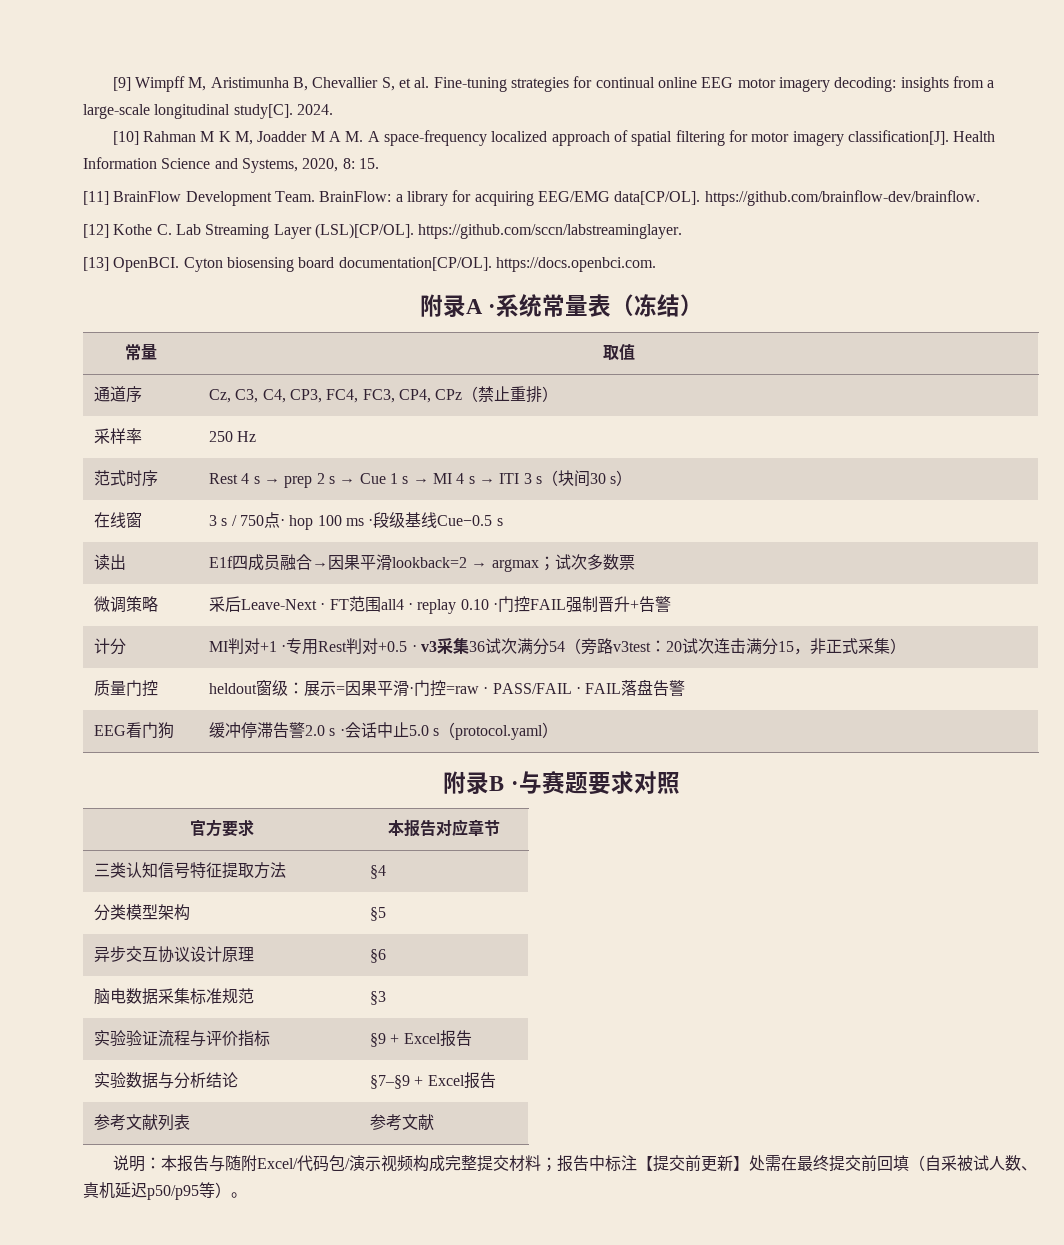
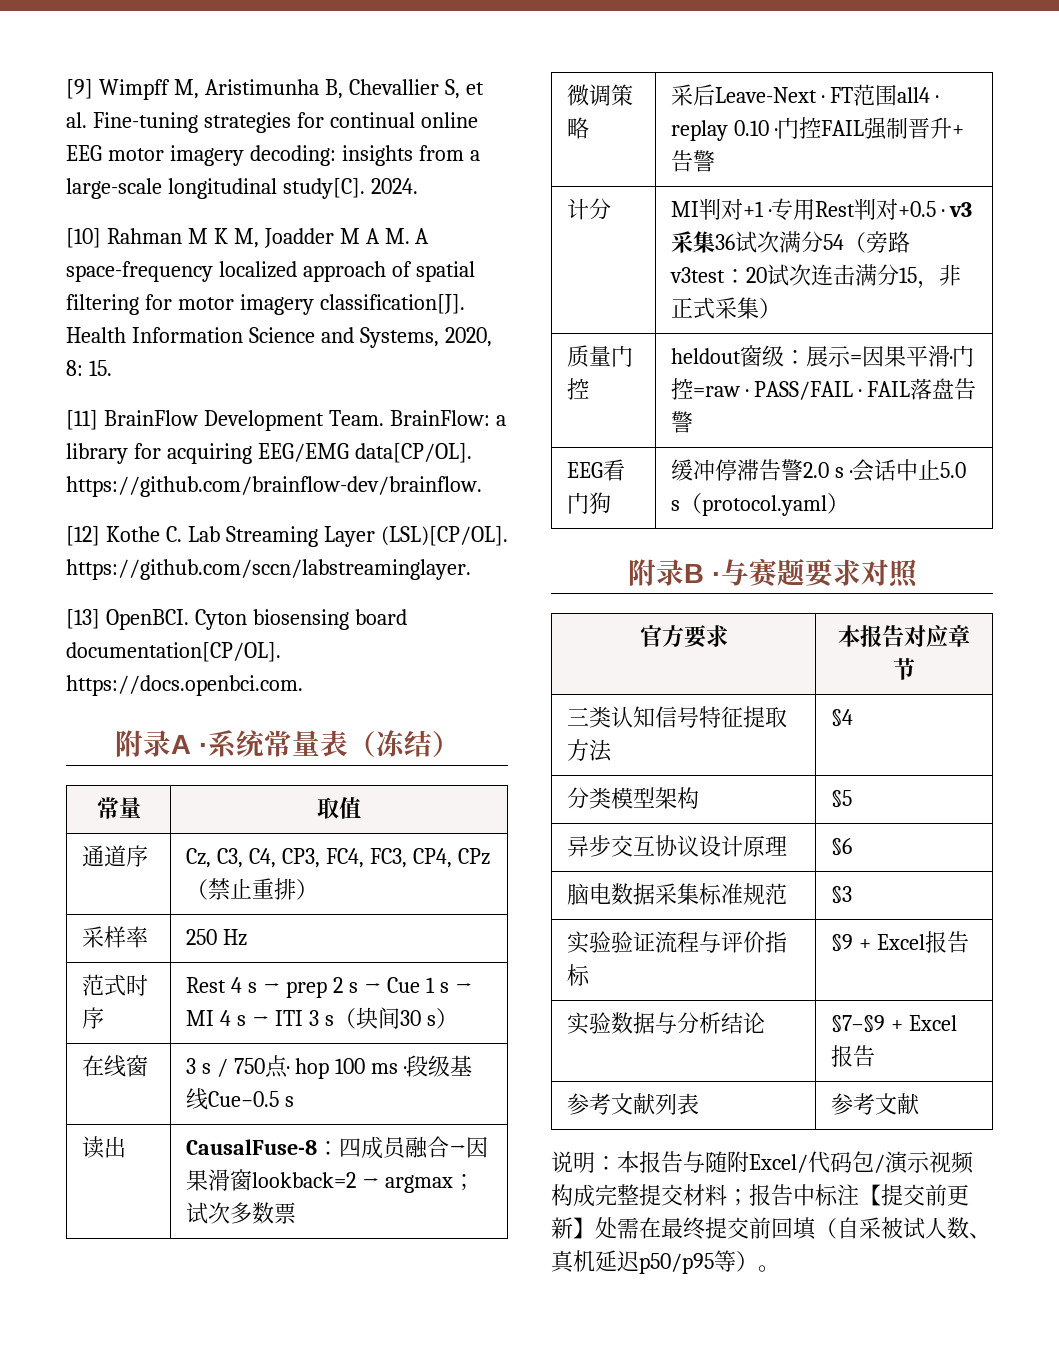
- 读出 | E1f四成员融合→因果平滑lookback=2 → argmax；试次多数票
+ 读出 | CausalFuse-8：四成员融合→因果滑窗lookback=2 → argmax；试次多数票

